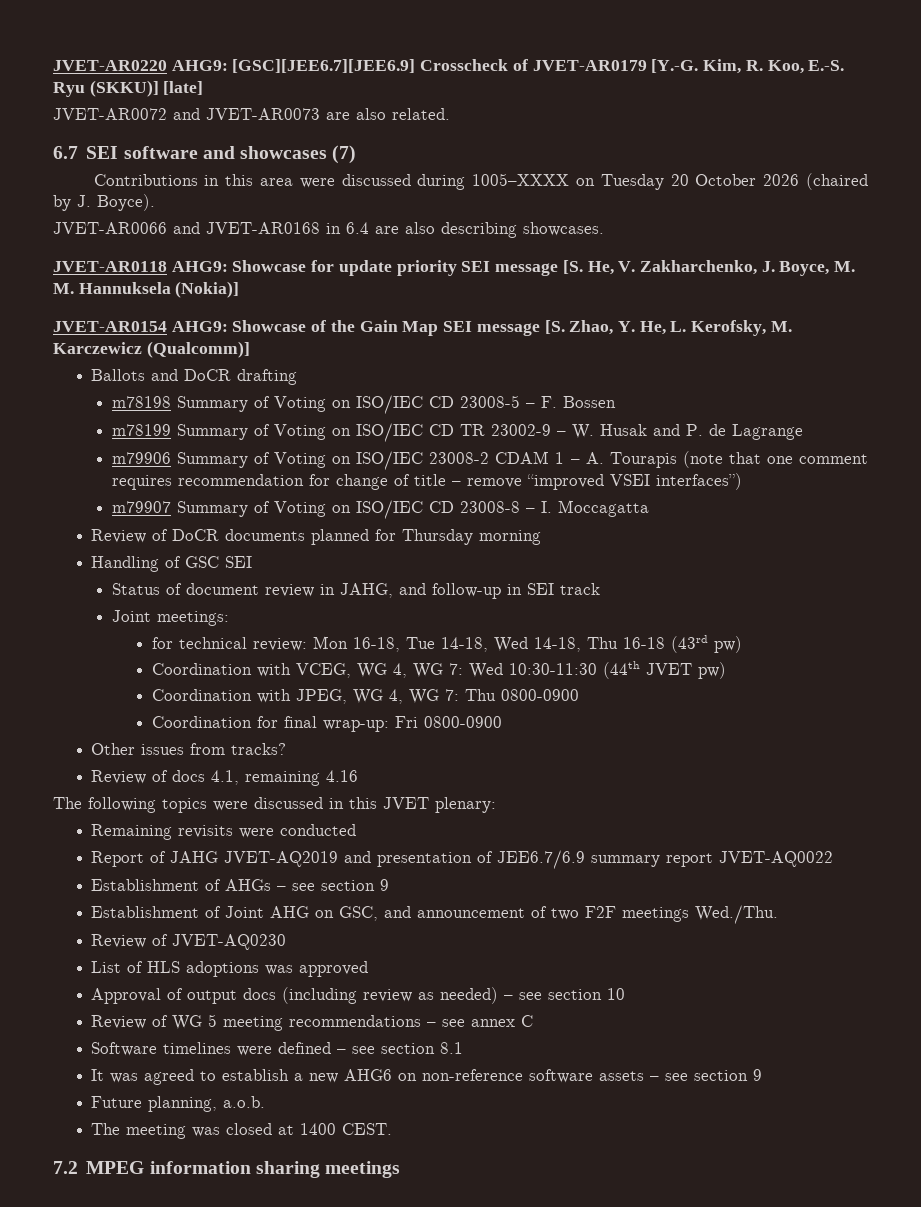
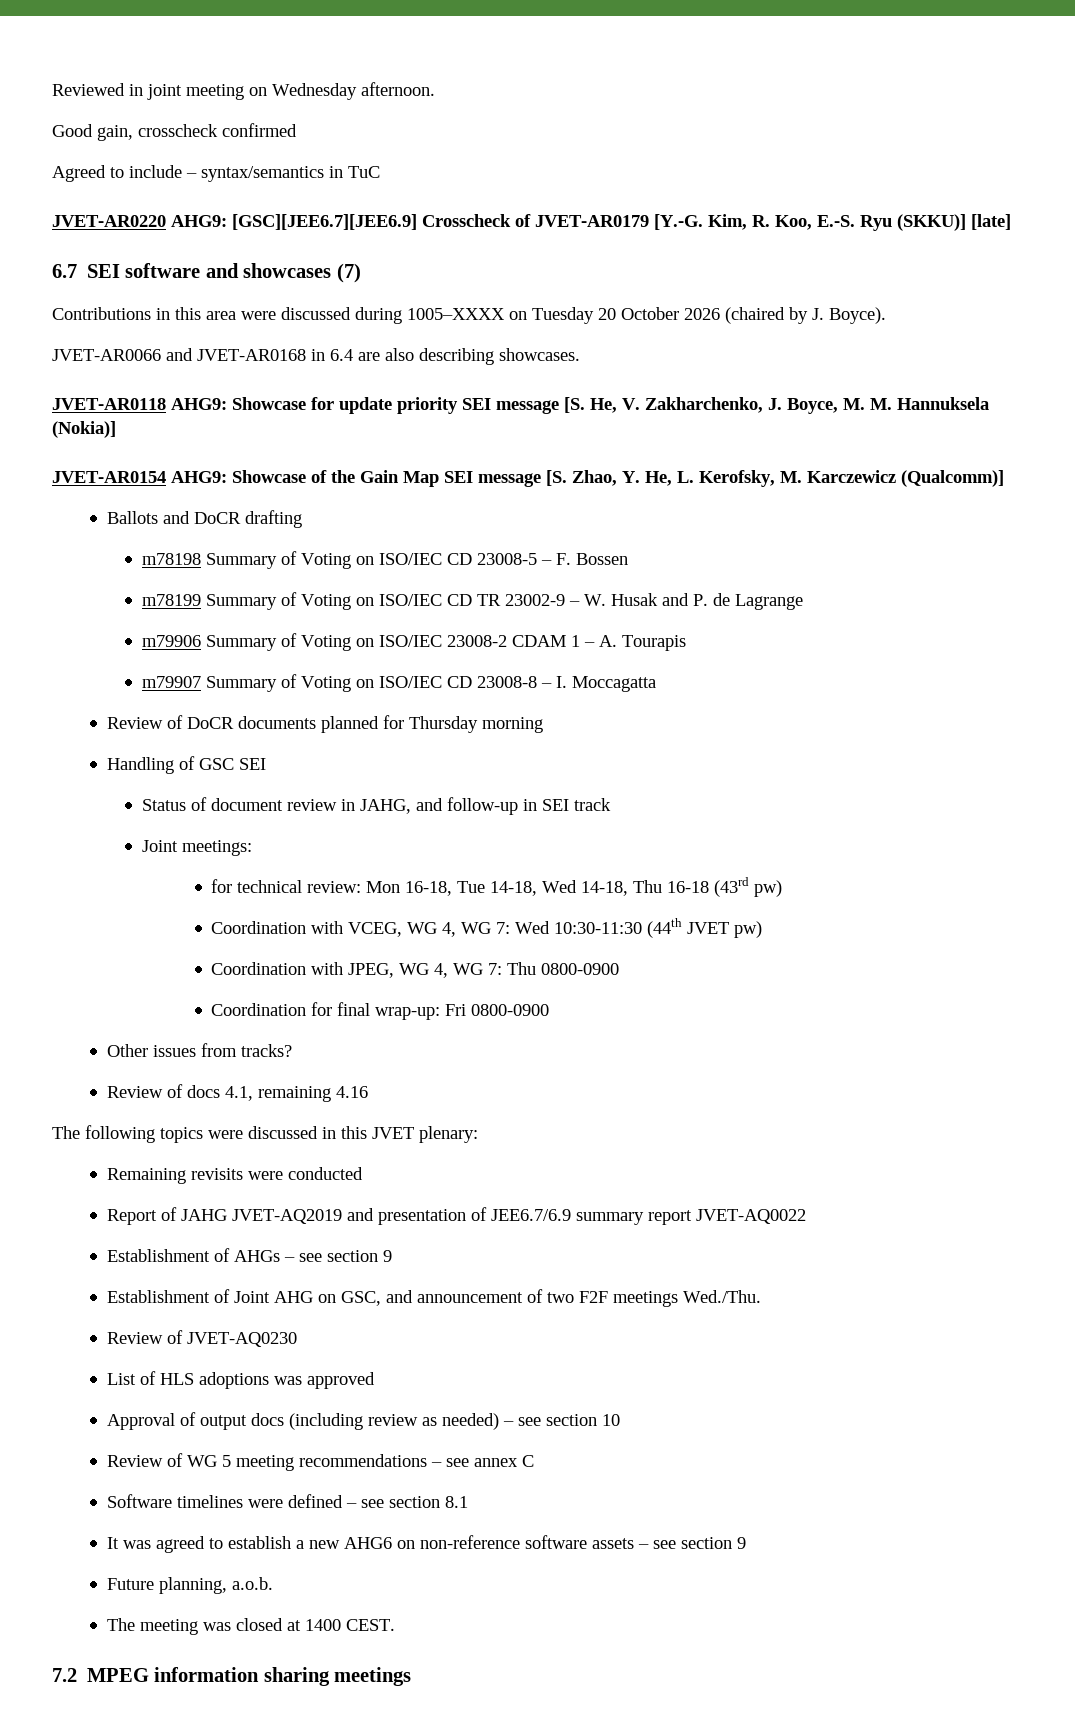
+ Reviewed in joint meeting on Wednesday afternoon.
+ Good gain, crosscheck confirmed
+ Agreed to include – syntax/semantics in TuC
- JVET-AR0072 and JVET-AR0073 are also related.
- m79906 Summary of Voting on ISO/IEC 23008-2 CDAM 1 – A. Tourapis (note that one comment requires recommendation for change of title – remove “improved VSEI interfaces”)
+ m79906 Summary of Voting on ISO/IEC 23008-2 CDAM 1 – A. Tourapis

